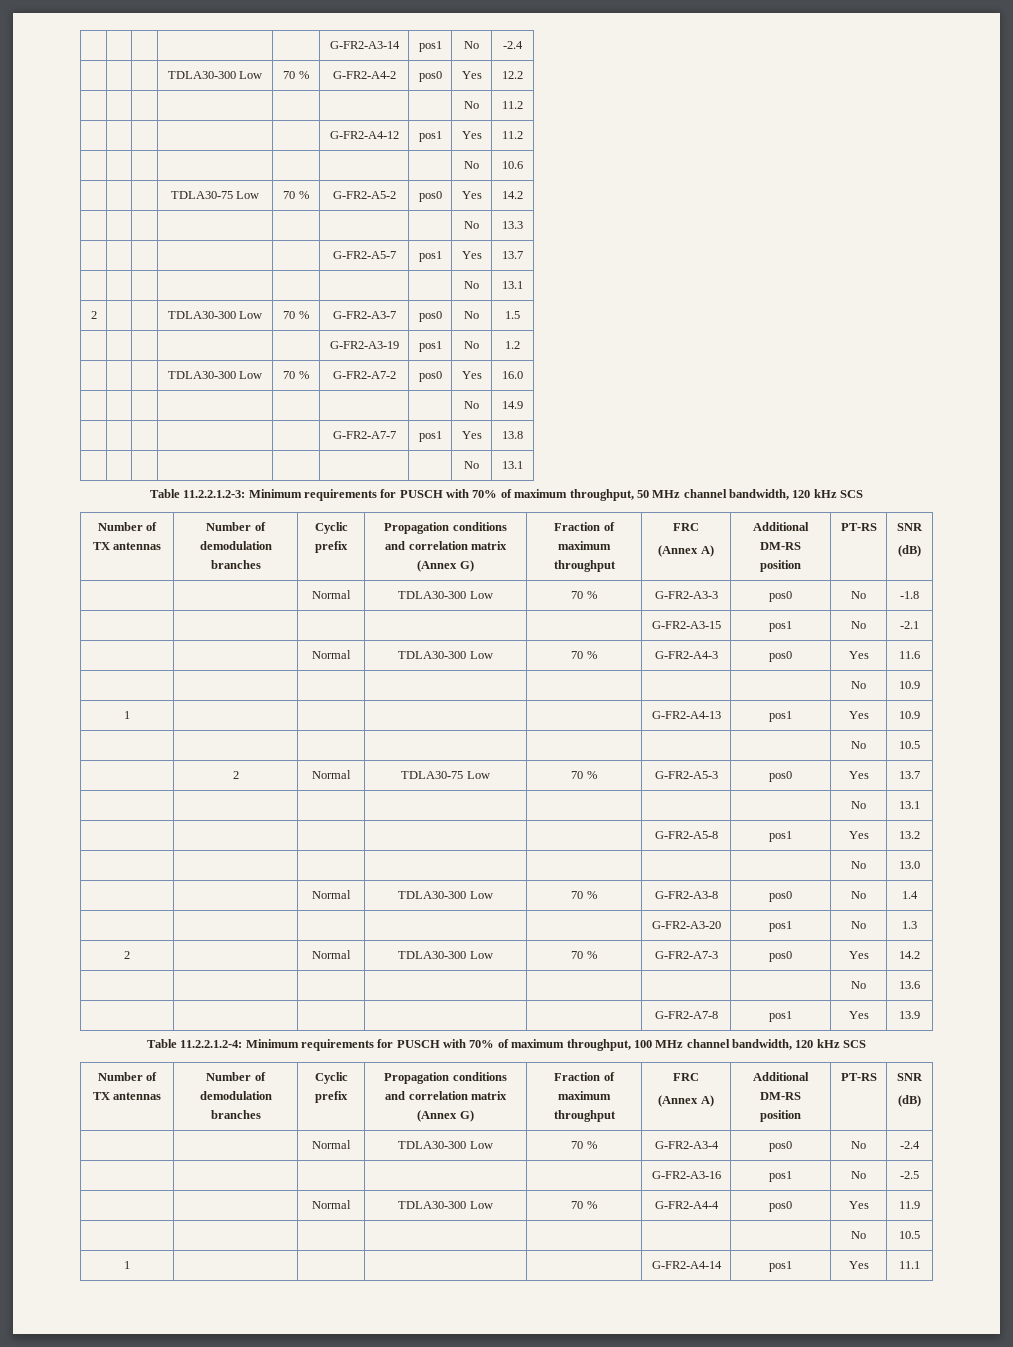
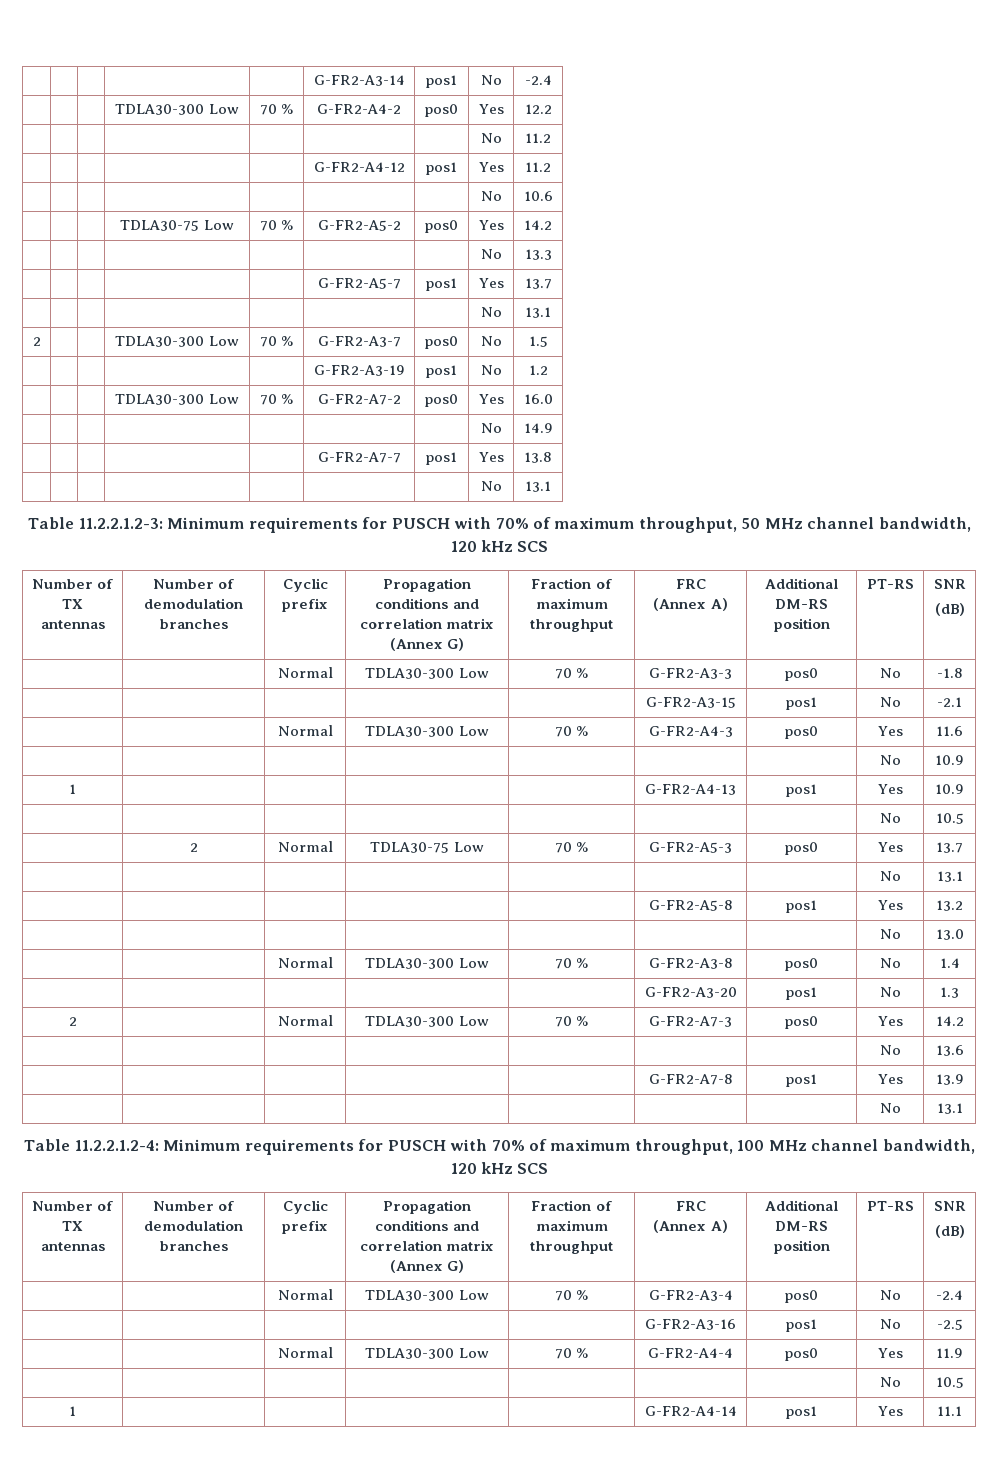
  | | | | | G-FR2-A7-8 | pos1 | Yes | 13.9
+ | | | | | | | No | 13.1

